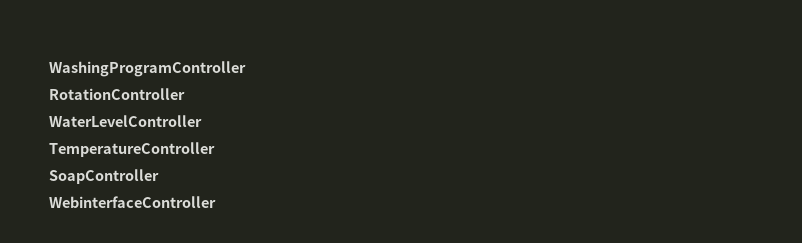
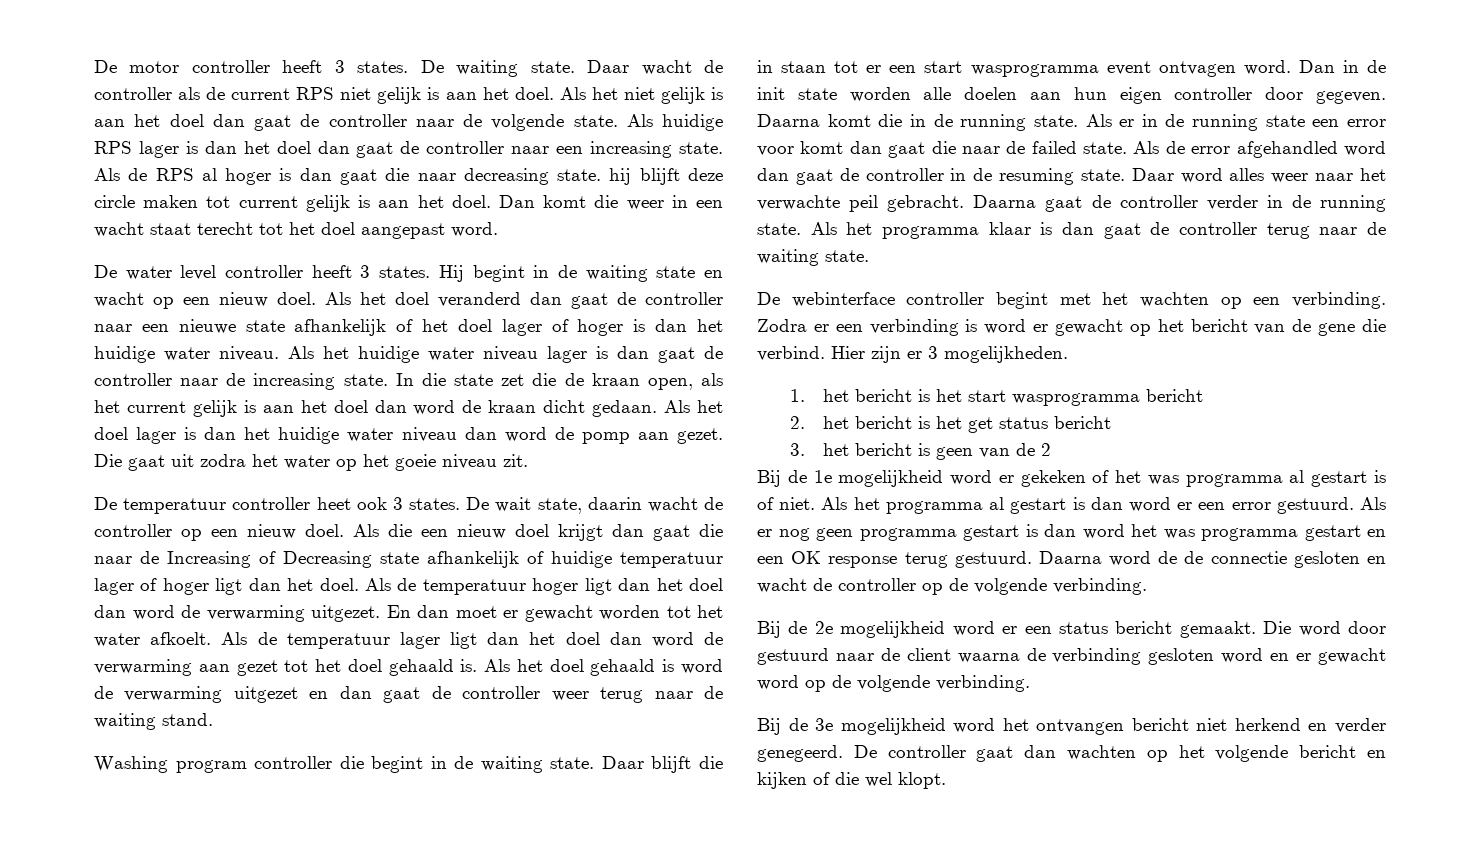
- WashingProgramController
- RotationController
- WaterLevelController
- TemperatureController
- SoapController
- WebinterfaceController
+ De motor controller heeft 3 states. De waiting state. Daar wacht de controller als de current RPS niet gelijk is aan het doel. Als het niet gelijk is aan het doel dan gaat de controller naar de volgende state. Als huidige RPS lager is dan het doel dan gaat de controller naar een increasing state. Als de RPS al hoger is dan gaat die naar decreasing state. hij blijft deze circle maken tot current gelijk is aan het doel. Dan komt die weer in een wacht staat terecht tot het doel aangepast word.
+ De water level controller heeft 3 states. Hij begint in de waiting state en wacht op een nieuw doel. Als het doel veranderd dan gaat de controller naar een nieuwe state afhankelijk of het doel lager of hoger is dan het huidige water niveau. Als het huidige water niveau lager is dan gaat de controller naar de increasing state. In die state zet die de kraan open, als het current gelijk is aan het doel dan word de kraan dicht gedaan. Als het doel lager is dan het huidige water niveau dan word de pomp aan gezet. Die gaat uit zodra het water op het goeie niveau zit.
+ De temperatuur controller heet ook 3 states. De wait state, daarin wacht de controller op een nieuw doel. Als die een nieuw doel krijgt dan gaat die naar de Increasing of Decreasing state afhankelijk of huidige temperatuur lager of hoger ligt dan het doel. Als de temperatuur hoger ligt dan het doel dan word de verwarming uitgezet. En dan moet er gewacht worden tot het water afkoelt. Als de temperatuur lager ligt dan het doel dan word de verwarming aan gezet tot het doel gehaald is. Als het doel gehaald is word de verwarming uitgezet en dan gaat de controller weer terug naar de waiting stand.
+ Washing program controller die begint in de waiting state. Daar blijft die in staan tot er een start wasprogramma event ontvagen word. Dan in de init state worden alle doelen aan hun eigen controller door gegeven. Daarna komt die in de running state. Als er in de running state een error voor komt dan gaat die naar de failed state. Als de error afgehandled word dan gaat de controller in de resuming state. Daar word alles weer naar het verwachte peil gebracht. Daarna gaat de controller verder in de running state. Als het programma klaar is dan gaat de controller terug naar de waiting state.
+ De webinterface controller begint met het wachten op een verbinding. Zodra er een verbinding is word er gewacht op het bericht van de gene die verbind. Hier zijn er 3 mogelijkheden.
+ 1. het bericht is het start wasprogramma bericht
+ 2. het bericht is het get status bericht
+ 3. het bericht is geen van de 2
+ Bij de 1e mogelijkheid word er gekeken of het was programma al gestart is of niet. Als het programma al gestart is dan word er een error gestuurd. Als er nog geen programma gestart is dan word het was programma gestart en een OK response terug gestuurd. Daarna word de de connectie gesloten en wacht de controller op de volgende verbinding.
+ Bij de 2e mogelijkheid word er een status bericht gemaakt. Die word door gestuurd naar de client waarna de verbinding gesloten word en er gewacht word op de volgende verbinding.
+ Bij de 3e mogelijkheid word het ontvangen bericht niet herkend en verder genegeerd. De controller gaat dan wachten op het volgende bericht en kijken of die wel klopt.

